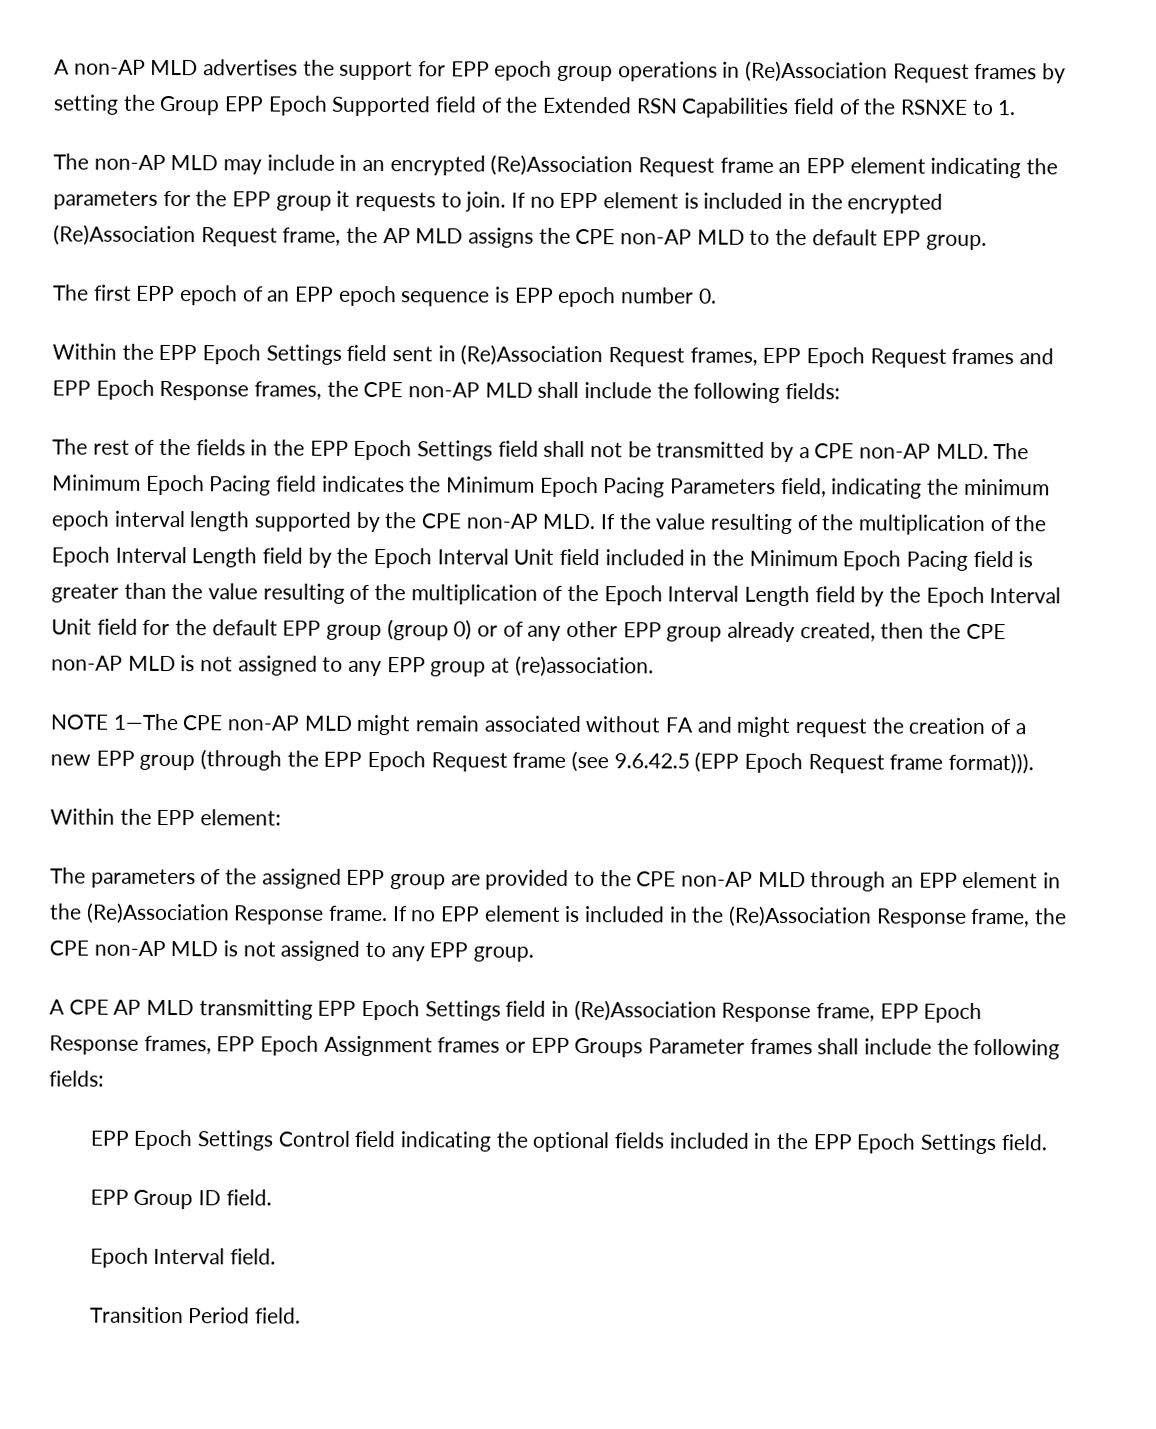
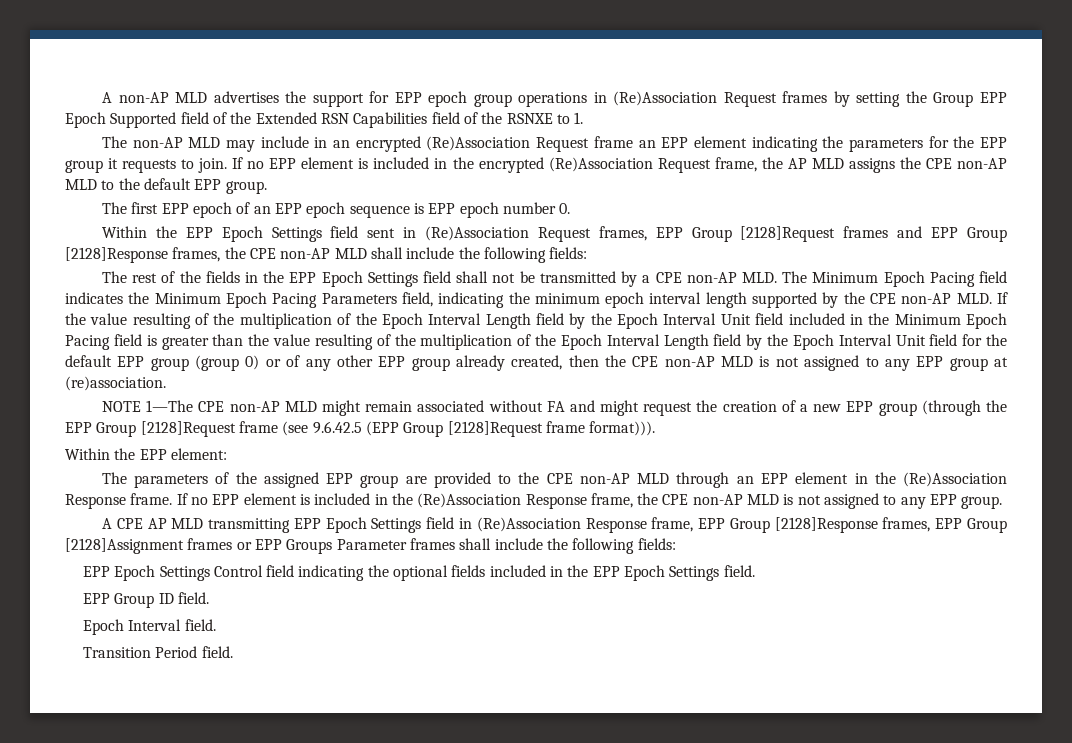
- Within the EPP Epoch Settings field sent in (Re)Association Request frames, EPP Epoch Request frames and EPP Epoch Response frames, the CPE non-AP MLD shall include the following fields:
+ Within the EPP Epoch Settings field sent in (Re)Association Request frames, EPP Group [2128]Request frames and EPP Group [2128]Response frames, the CPE non-AP MLD shall include the following fields:
- NOTE 1—The CPE non-AP MLD might remain associated without FA and might request the creation of a new EPP group (through the EPP Epoch Request frame (see 9.6.42.5 (EPP Epoch Request frame format))).
+ NOTE 1—The CPE non-AP MLD might remain associated without FA and might request the creation of a new EPP group (through the EPP Group [2128]Request frame (see 9.6.42.5 (EPP Group [2128]Request frame format))).
- A CPE AP MLD transmitting EPP Epoch Settings field in (Re)Association Response frame, EPP Epoch Response frames, EPP Epoch Assignment frames or EPP Groups Parameter frames shall include the following fields:
+ A CPE AP MLD transmitting EPP Epoch Settings field in (Re)Association Response frame, EPP Group [2128]Response frames, EPP Group [2128]Assignment frames or EPP Groups Parameter frames shall include the following fields:

